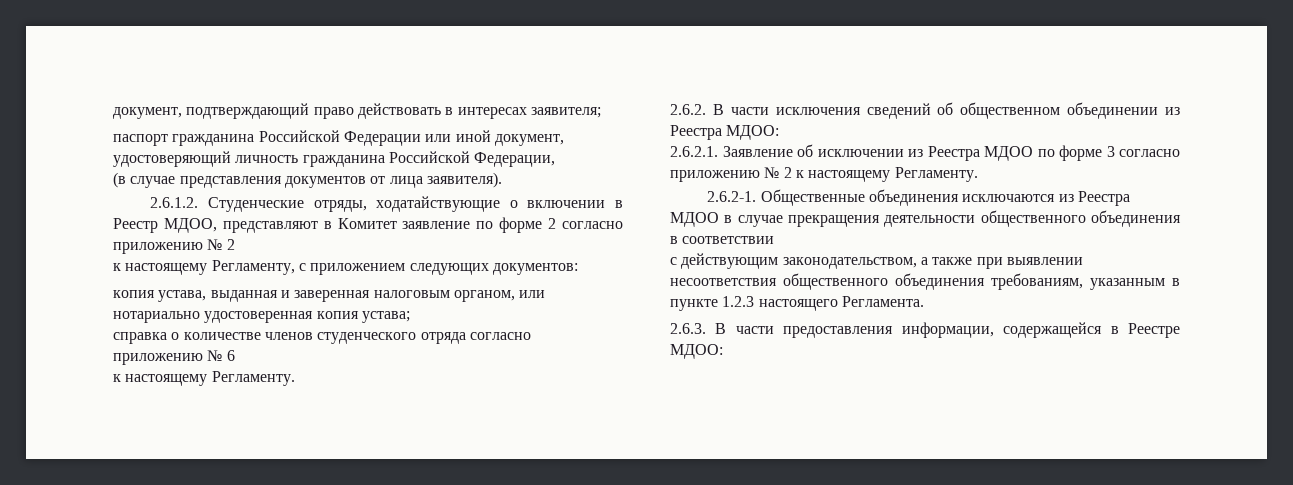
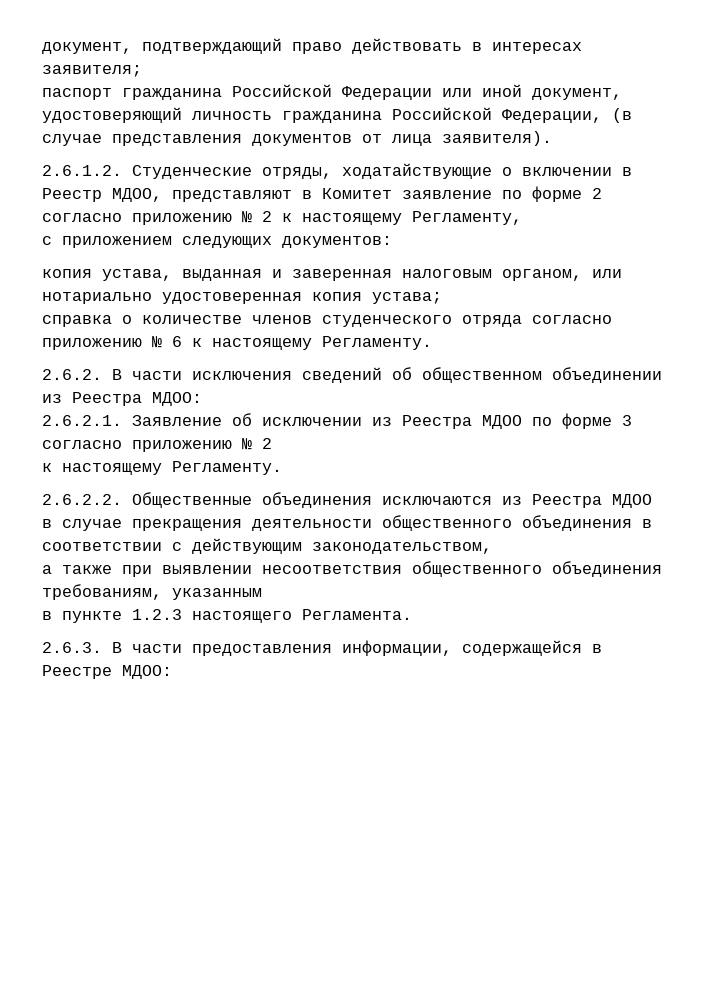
- паспорт гражданина Российской Федерации или иной документ, удостоверяющий личность гражданина Российской Федерации,
- (в случае представления документов от лица заявителя).
+ паспорт гражданина Российской Федерации или иной документ, удостоверяющий личность гражданина Российской Федерации, (в случае представления документов от лица заявителя).
- 2.6.1.2. Студенческие отряды, ходатайствующие о включении в Реестр МДОО, представляют в Комитет заявление по форме 2 согласно приложению № 2
- к настоящему Регламенту, с приложением следующих документов:
+ 2.6.1.2. Студенческие отряды, ходатайствующие о включении в Реестр МДОО, представляют в Комитет заявление по форме 2 согласно приложению № 2 к настоящему Регламенту,
+ с приложением следующих документов:
- справка о количестве членов студенческого отряда согласно приложению № 6
- к настоящему Регламенту.
+ справка о количестве членов студенческого отряда согласно приложению № 6 к настоящему Регламенту.
- 2.6.2.1. Заявление об исключении из Реестра МДОО по форме 3 согласно приложению № 2 к настоящему Регламенту.
- 2.6.2-1. Общественные объединения исключаются из Реестра МДОО в случае прекращения деятельности общественного объединения в соответствии
- с действующим законодательством, а также при выявлении несоответствия общественного объединения требованиям, указанным в пункте 1.2.3 настоящего Регламента.
+ 2.6.2.1. Заявление об исключении из Реестра МДОО по форме 3 согласно приложению № 2
+ к настоящему Регламенту.
+ 2.6.2.2. Общественные объединения исключаются из Реестра МДОО в случае прекращения деятельности общественного объединения в соответствии с действующим законодательством,
+ а также при выявлении несоответствия общественного объединения требованиям, указанным
+ в пункте 1.2.3 настоящего Регламента.

